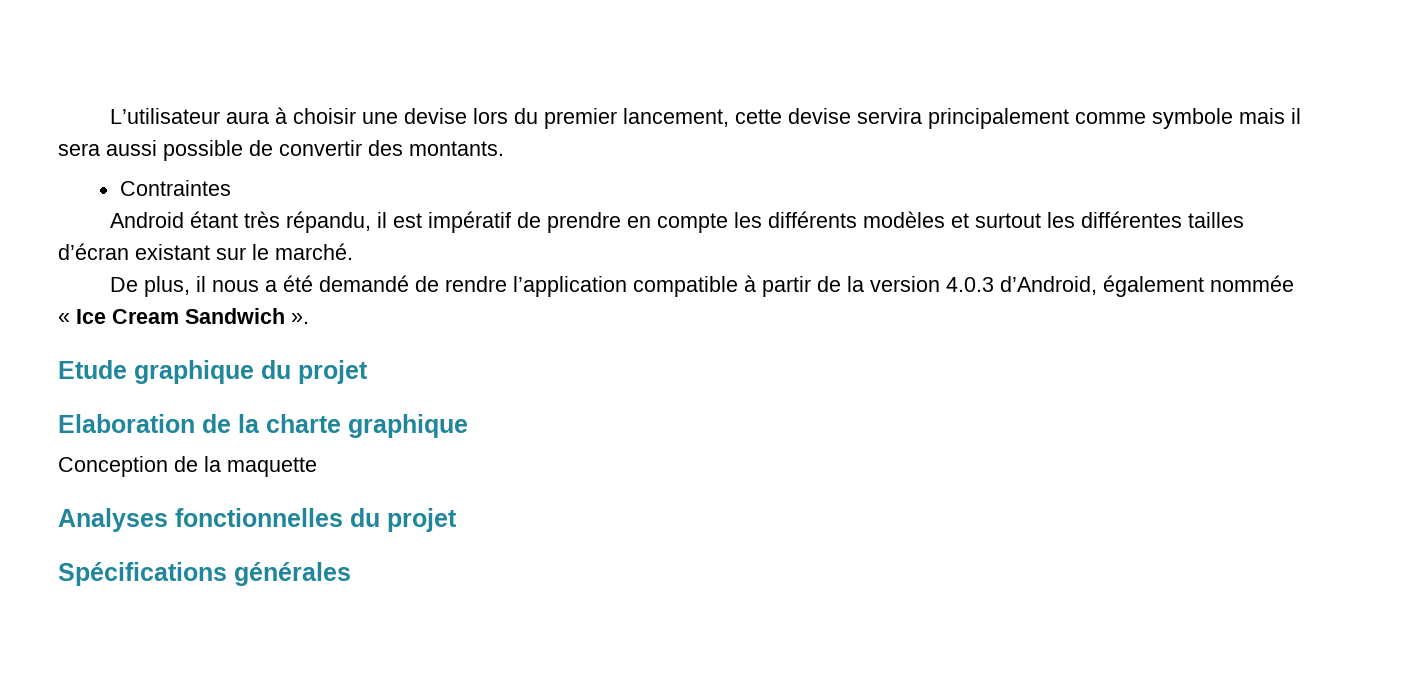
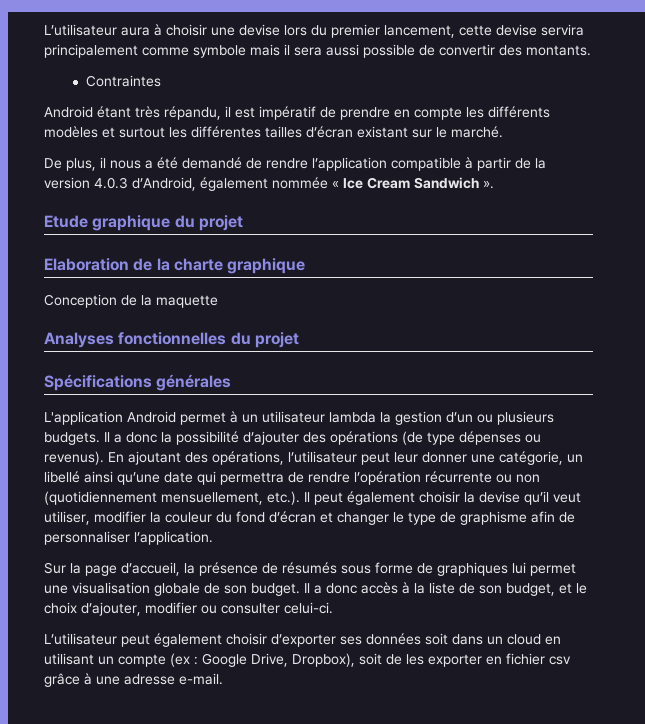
+ L'application Android permet à un utilisateur lambda la gestion d’un ou plusieurs budgets. Il a donc la possibilité d’ajouter des opérations (de type dépenses ou revenus). En ajoutant des opérations, l’utilisateur peut leur donner une catégorie, un libellé ainsi qu’une date qui permettra de rendre l’opération récurrente ou non (quotidiennement mensuellement, etc.). Il peut également choisir la devise qu’il veut utiliser, modifier la couleur du fond d’écran et changer le type de graphisme afin de personnaliser l’application.
+ Sur la page d’accueil, la présence de résumés sous forme de graphiques lui permet une visualisation globale de son budget. Il a donc accès à la liste de son budget, et le choix d’ajouter, modifier ou consulter celui-ci.
+ L’utilisateur peut également choisir d’exporter ses données soit dans un cloud en utilisant un compte (ex : Google Drive, Dropbox), soit de les exporter en fichier csv grâce à une adresse e-mail.

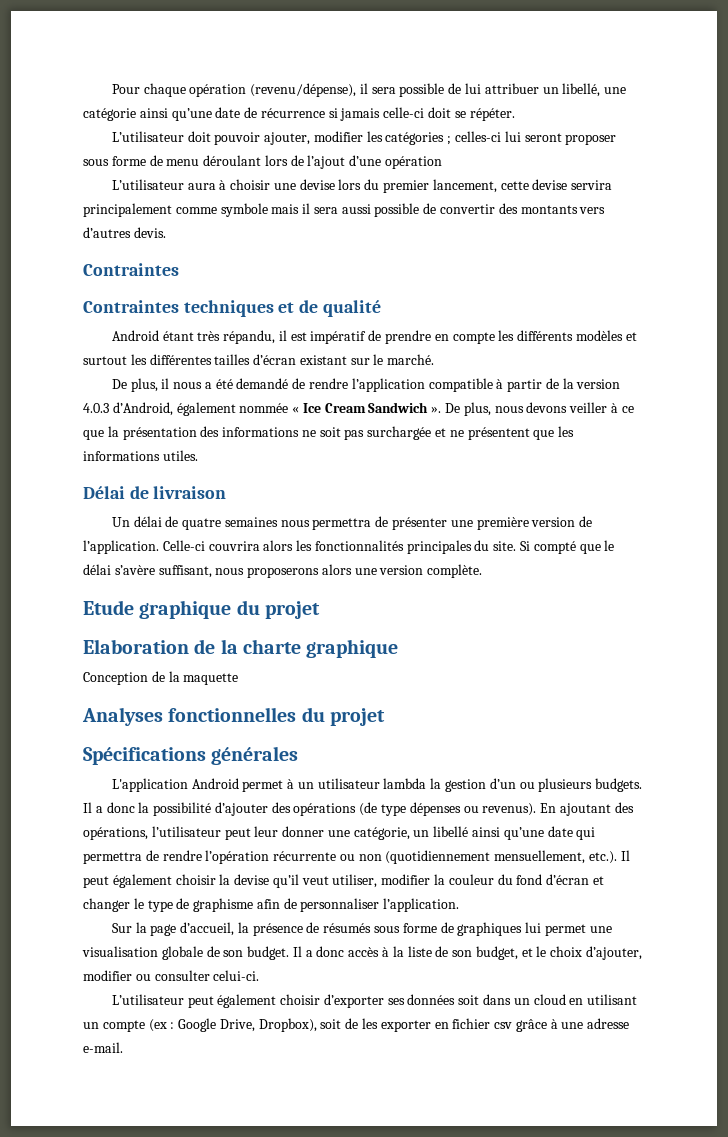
+ Pour chaque opération (revenu/dépense), il sera possible de lui attribuer un libellé, une catégorie ainsi qu’une date de récurrence si jamais celle-ci doit se répéter.
+ L’utilisateur doit pouvoir ajouter, modifier les catégories ; celles-ci lui seront proposer sous forme de menu déroulant lors de l’ajout d’une opération
- L’utilisateur aura à choisir une devise lors du premier lancement, cette devise servira principalement comme symbole mais il sera aussi possible de convertir des montants.
+ L’utilisateur aura à choisir une devise lors du premier lancement, cette devise servira principalement comme symbole mais il sera aussi possible de convertir des montants vers d’autres devis.
  Contraintes
+ Contraintes techniques et de qualité
+ De plus, nous devons veiller à ce que la présentation des informations ne soit pas surchargée et ne présentent que les informations utiles.
+ Délai de livraison
+ Un délai de quatre semaines nous permettra de présenter une première version de l’application. Celle-ci couvrira alors les fonctionnalités principales du site. Si compté que le délai s’avère suffisant, nous proposerons alors une version complète.

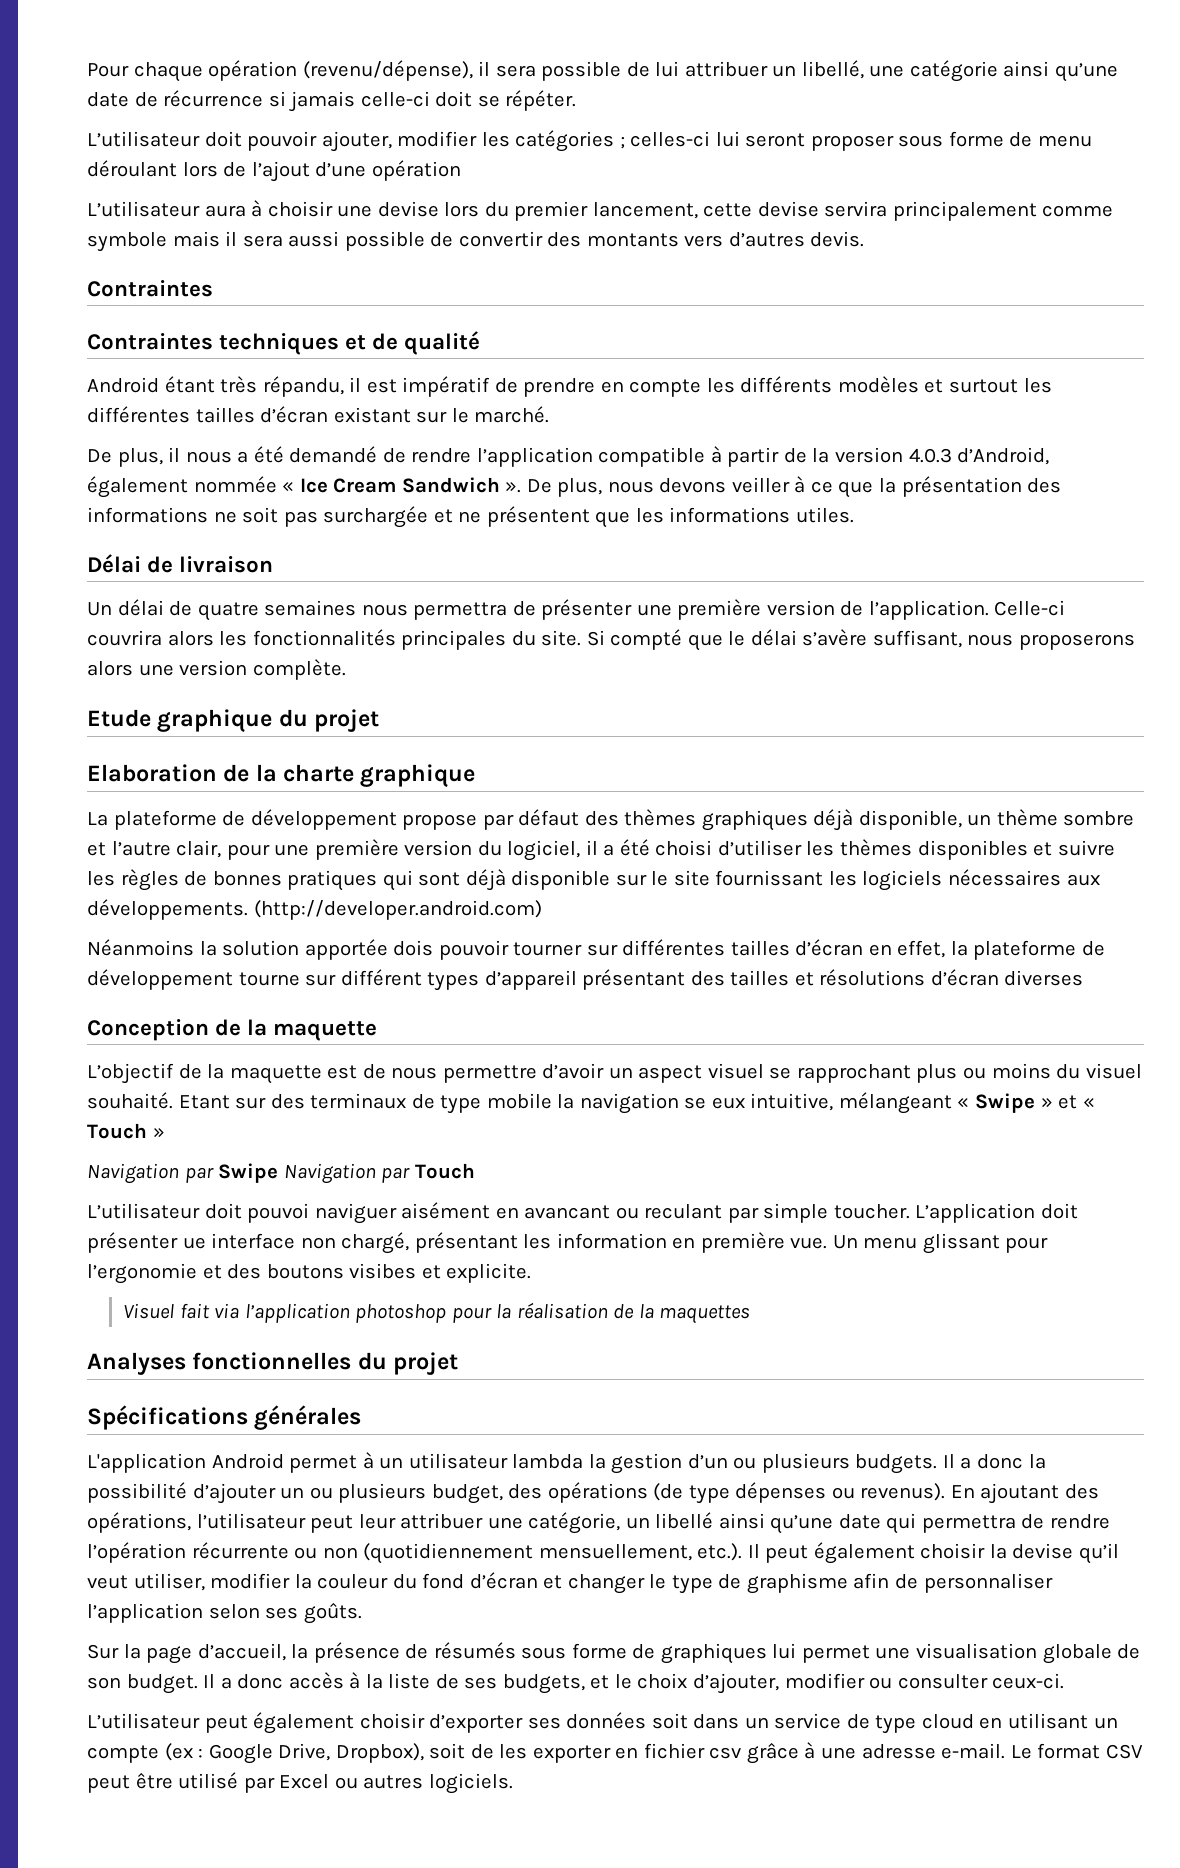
+ La plateforme de développement propose par défaut des thèmes graphiques déjà disponible, un thème sombre et l’autre clair, pour une première version du logiciel, il a été choisi d’utiliser les thèmes disponibles et suivre les règles de bonnes pratiques qui sont déjà disponible sur le site fournissant les logiciels nécessaires aux développements. (http://developer.android.com)
+ Néanmoins la solution apportée dois pouvoir tourner sur différentes tailles d’écran en effet, la plateforme de développement tourne sur différent types d’appareil présentant des tailles et résolutions d’écran diverses
  Conception de la maquette
+ L’objectif de la maquette est de nous permettre d’avoir un aspect visuel se rapprochant plus ou moins du visuel souhaité. Etant sur des terminaux de type mobile la navigation se eux intuitive, mélangeant « Swipe » et « Touch »
+ Navigation par Swipe Navigation par Touch
+ L’utilisateur doit pouvoi naviguer aisément en avancant ou reculant par simple toucher. L’application doit présenter ue interface non chargé, présentant les information en première vue. Un menu glissant pour l’ergonomie et des boutons visibes et explicite.
+ Visuel fait via l’application photoshop pour la réalisation de la maquettes
- Il a donc la possibilité d’ajouter des opérations (de type dépenses ou revenus).
+ Il a donc la possibilité d’ajouter un ou plusieurs budget, des opérations (de type dépenses ou revenus).
- En ajoutant des opérations, l’utilisateur peut leur donner une catégorie, un libellé ainsi qu’une date qui permettra de rendre l’opération récurrente ou non (quotidiennement mensuellement, etc.). Il peut également choisir la devise qu’il veut utiliser, modifier la couleur du fond d’écran et changer le type de graphisme afin de personnaliser l’application.
+ En ajoutant des opérations, l’utilisateur peut leur attribuer une catégorie, un libellé ainsi qu’une date qui permettra de rendre l’opération récurrente ou non (quotidiennement mensuellement, etc.). Il peut également choisir la devise qu’il veut utiliser, modifier la couleur du fond d’écran et changer le type de graphisme afin de personnaliser l’application selon ses goûts.
- Il a donc accès à la liste de son budget, et le choix d’ajouter, modifier ou consulter celui-ci.
+ Il a donc accès à la liste de ses budgets, et le choix d’ajouter, modifier ou consulter ceux-ci.
- L’utilisateur peut également choisir d’exporter ses données soit dans un cloud en utilisant un compte (ex : Google Drive, Dropbox), soit de les exporter en fichier csv grâce à une adresse e-mail.
+ L’utilisateur peut également choisir d’exporter ses données soit dans un service de type cloud en utilisant un compte (ex : Google Drive, Dropbox), soit de les exporter en fichier csv grâce à une adresse e-mail.
+ Le format CSV peut être utilisé par Excel ou autres logiciels.

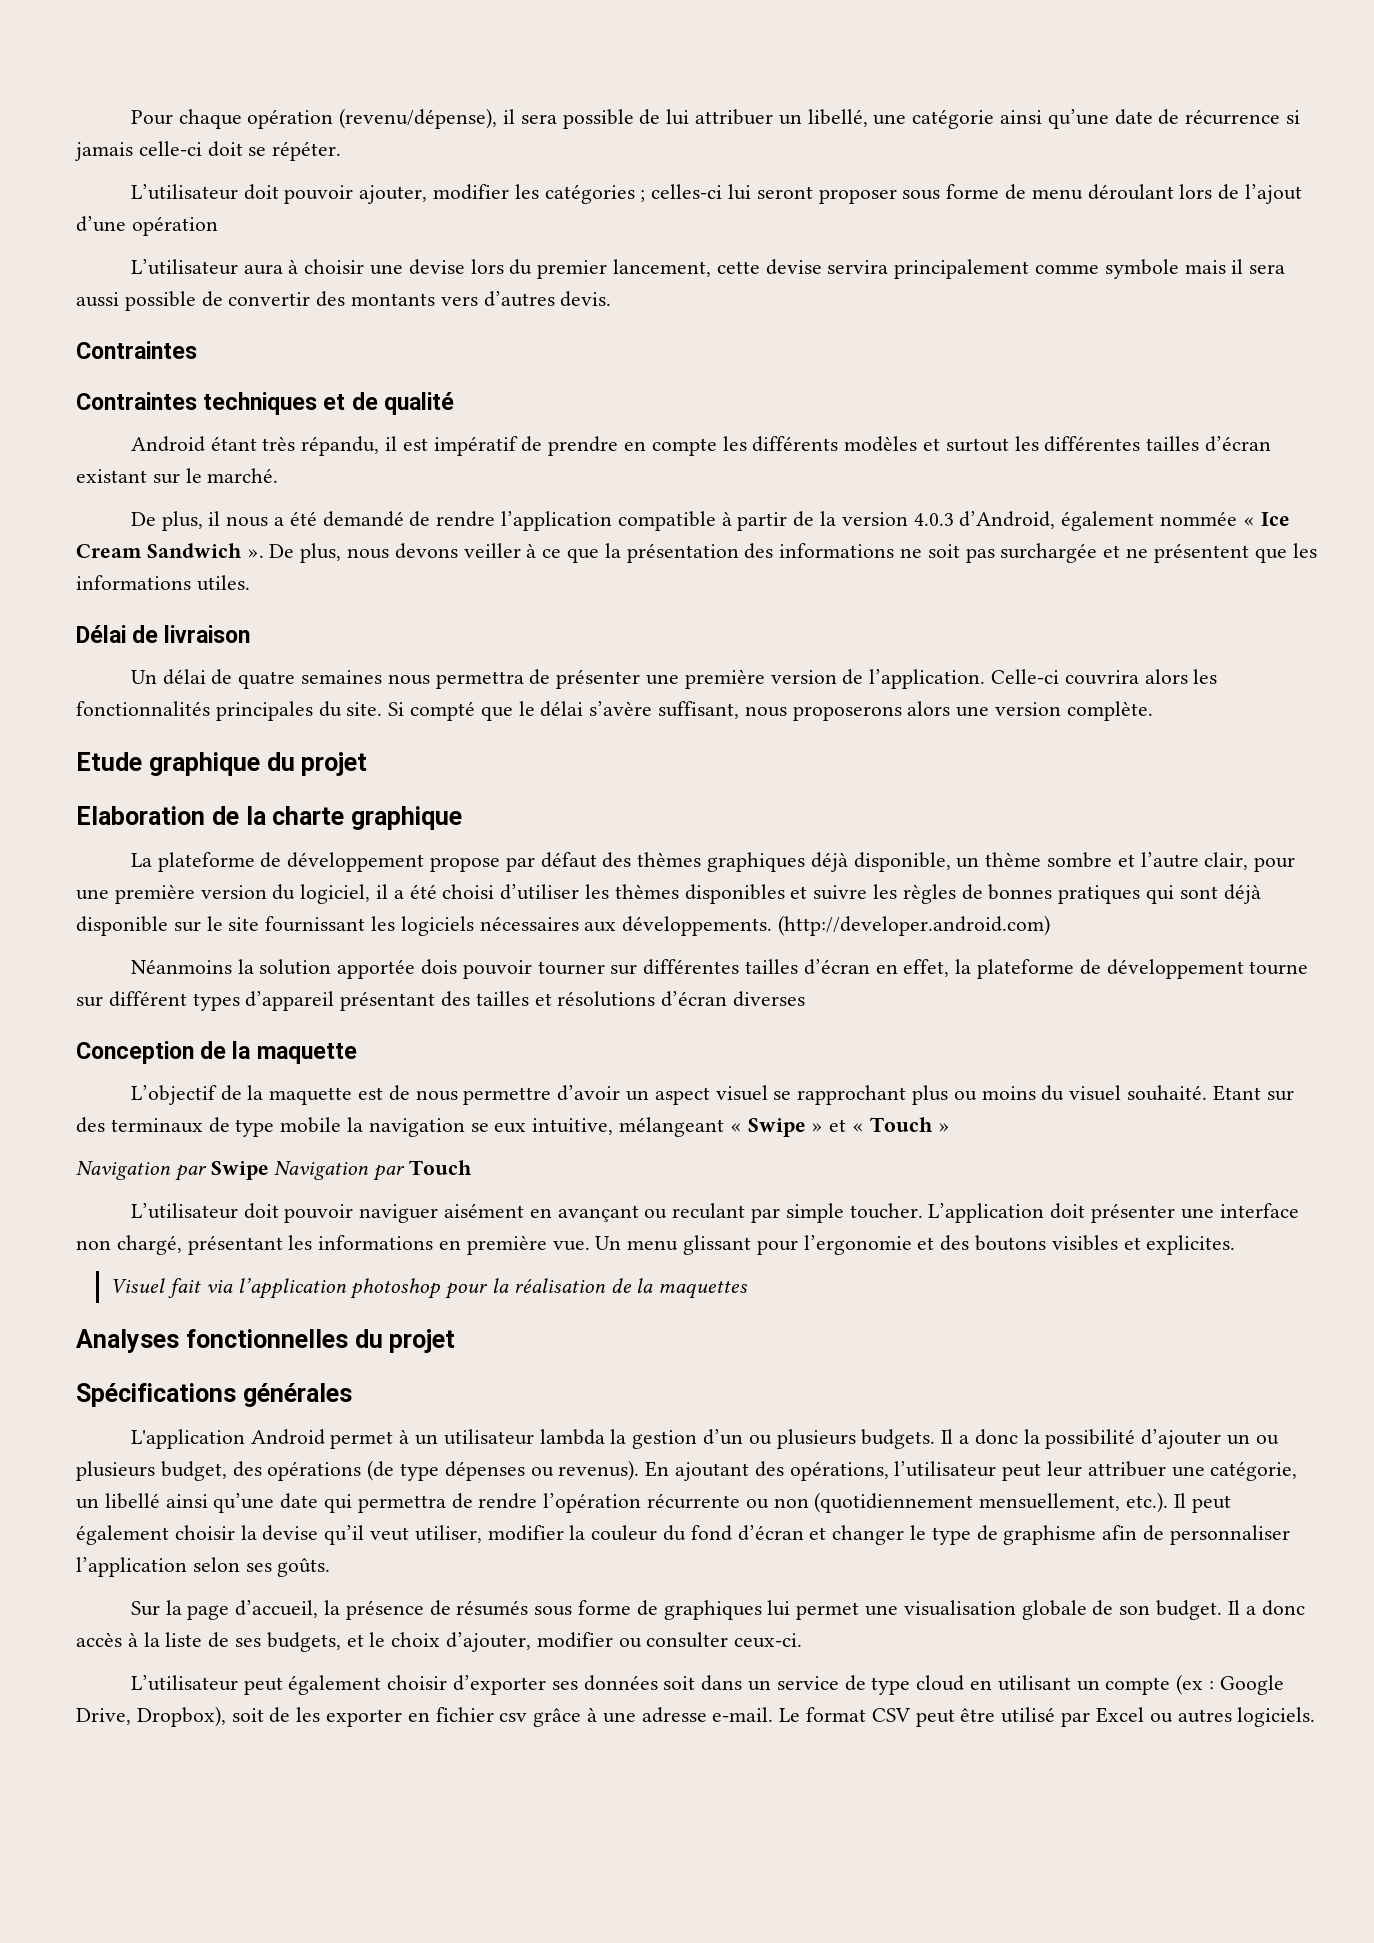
- L’utilisateur doit pouvoi naviguer aisément en avancant ou reculant par simple toucher.
+ L’utilisateur doit pouvoir naviguer aisément en avançant ou reculant par simple toucher.
- L’application doit présenter ue interface non chargé, présentant les information en première vue.
+ L’application doit présenter une interface non chargé, présentant les informations en première vue.
- Un menu glissant pour l’ergonomie et des boutons visibes et explicite.
+ Un menu glissant pour l’ergonomie et des boutons visibles et explicites.

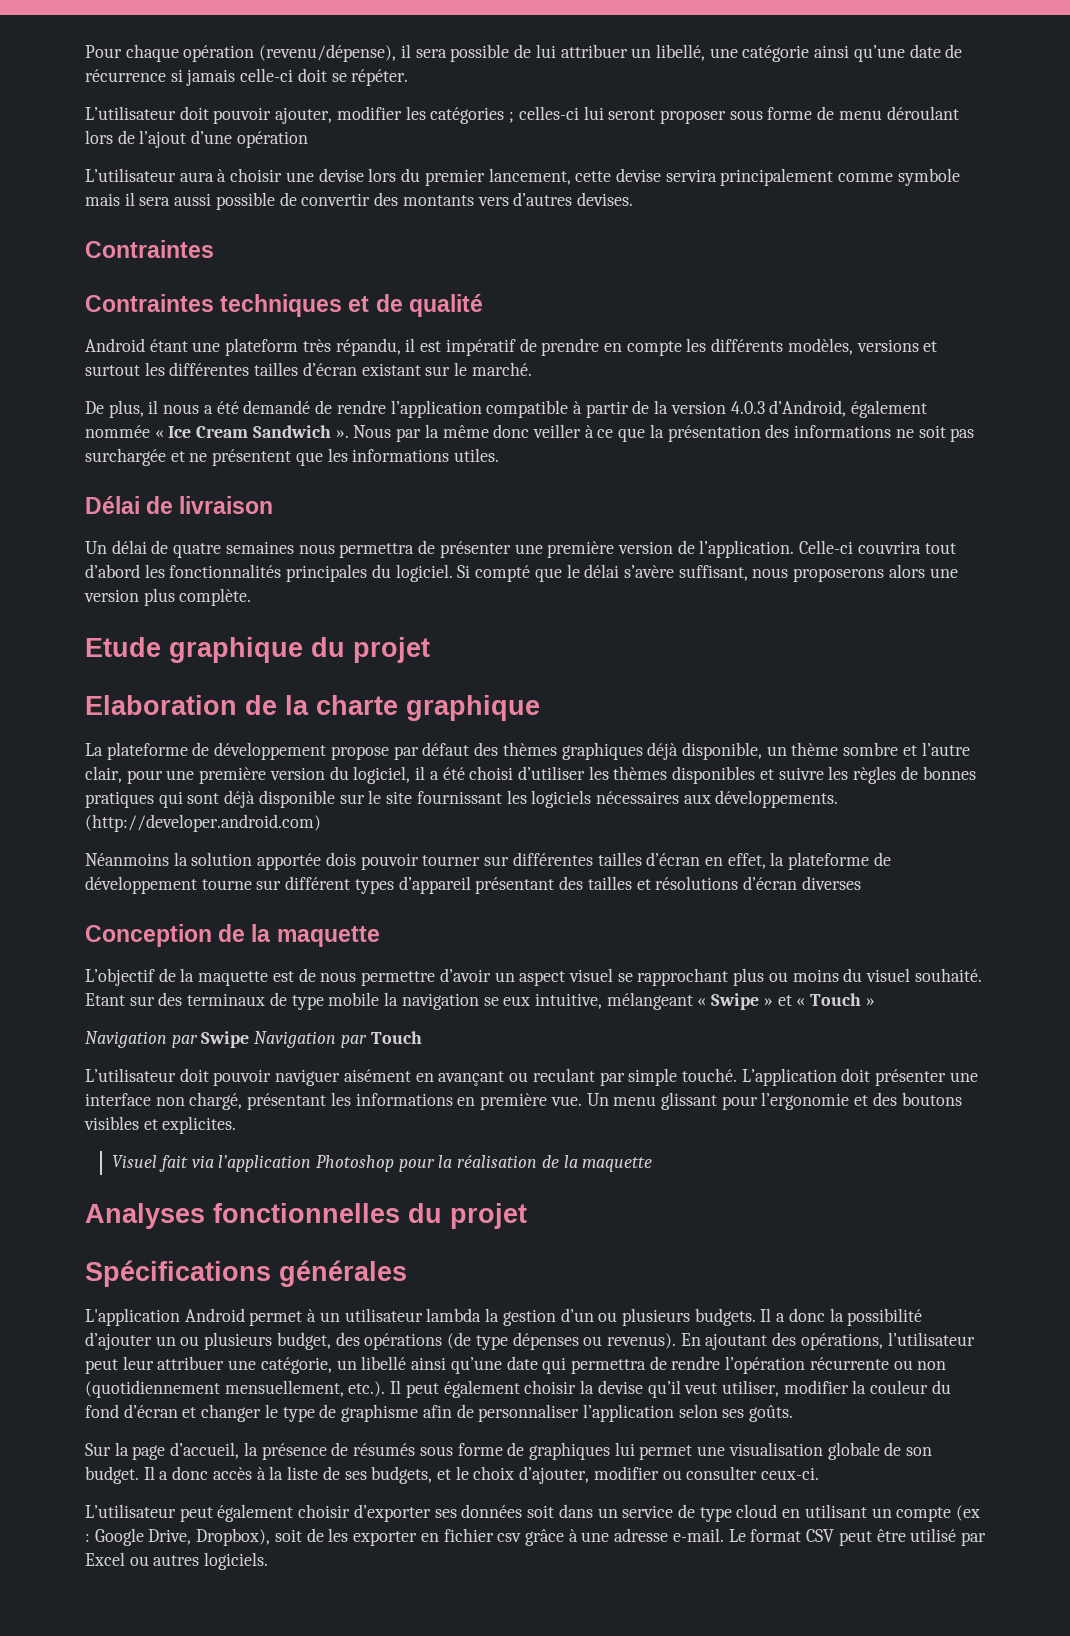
- L’utilisateur aura à choisir une devise lors du premier lancement, cette devise servira principalement comme symbole mais il sera aussi possible de convertir des montants vers d’autres devis.
+ L’utilisateur aura à choisir une devise lors du premier lancement, cette devise servira principalement comme symbole mais il sera aussi possible de convertir des montants vers d’autres devises.
- Android étant très répandu, il est impératif de prendre en compte les différents modèles et surtout les différentes tailles d’écran existant sur le marché.
+ Android étant une plateform très répandu, il est impératif de prendre en compte les différents modèles, versions et surtout les différentes tailles d’écran existant sur le marché.
- De plus, nous devons veiller à ce que la présentation des informations ne soit pas surchargée et ne présentent que les informations utiles.
+ Nous par la même donc veiller à ce que la présentation des informations ne soit pas surchargée et ne présentent que les informations utiles.
- Celle-ci couvrira alors les fonctionnalités principales du site.
+ Celle-ci couvrira tout d’abord les fonctionnalités principales du logiciel.
- Si compté que le délai s’avère suffisant, nous proposerons alors une version complète.
+ Si compté que le délai s’avère suffisant, nous proposerons alors une version plus complète.
- L’utilisateur doit pouvoir naviguer aisément en avançant ou reculant par simple toucher.
+ L’utilisateur doit pouvoir naviguer aisément en avançant ou reculant par simple touché.
- Visuel fait via l’application photoshop pour la réalisation de la maquettes
+ Visuel fait via l’application Photoshop pour la réalisation de la maquette

